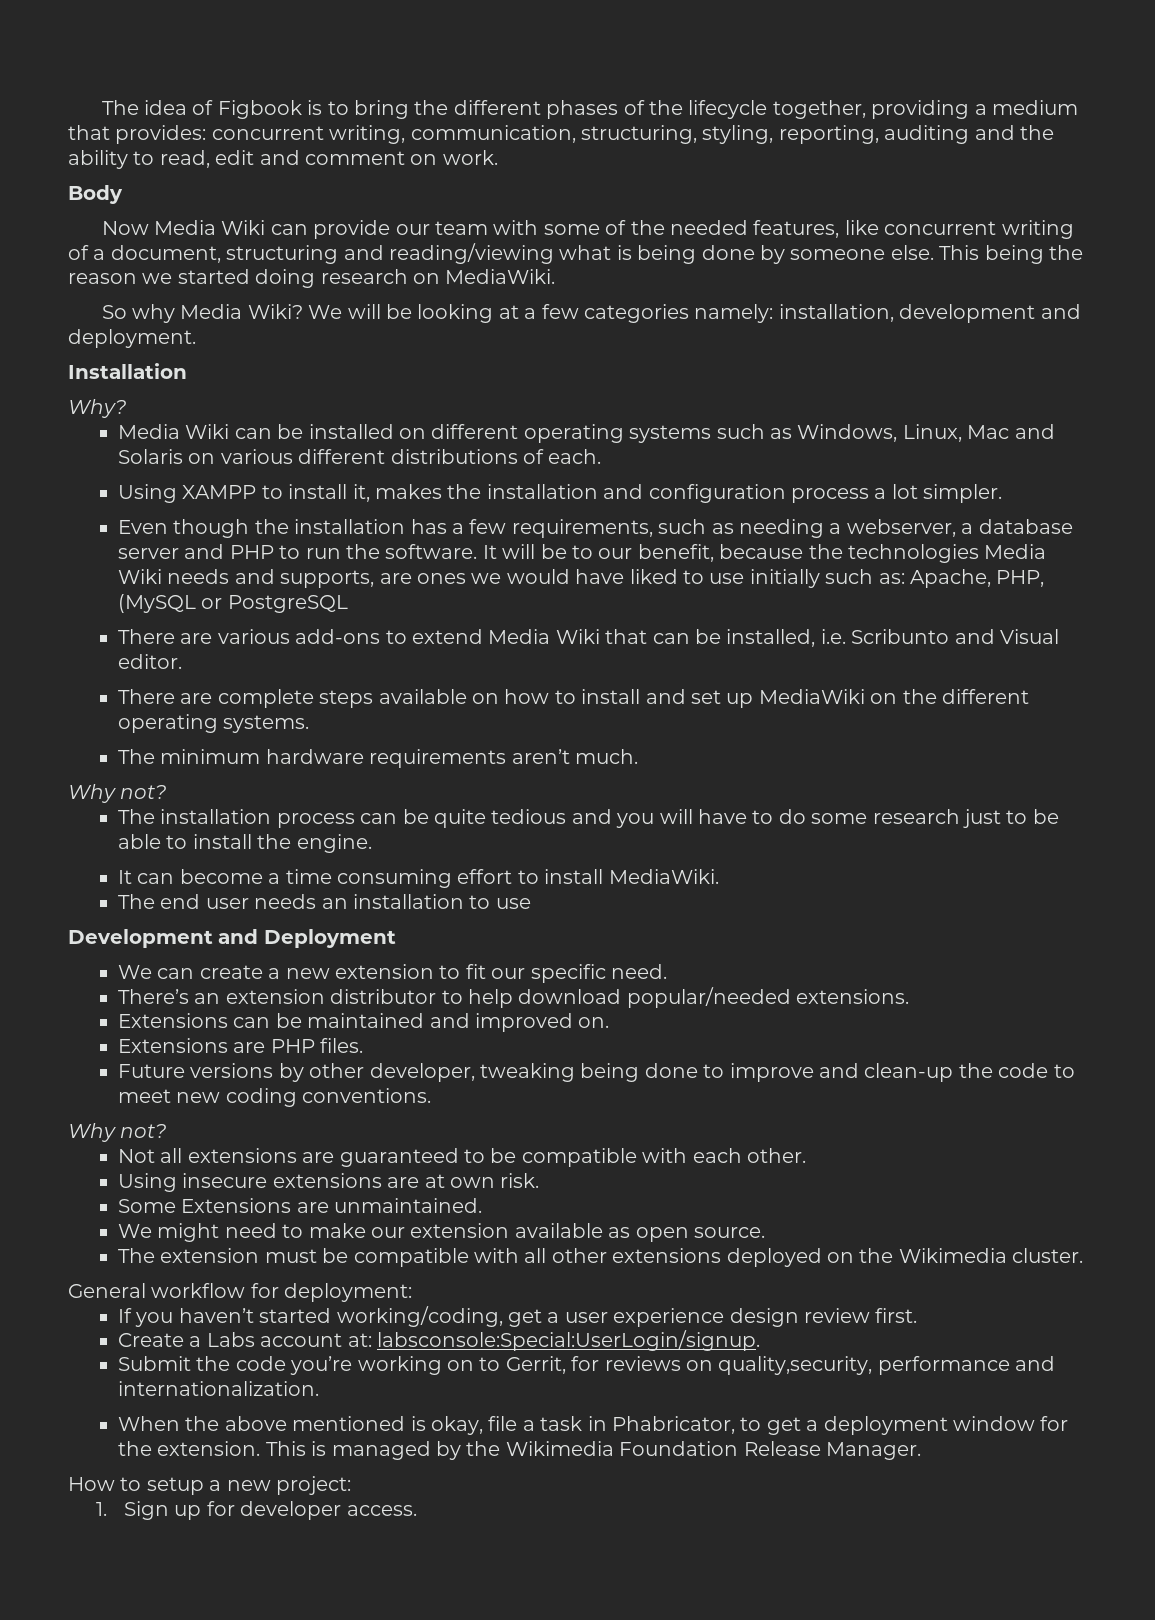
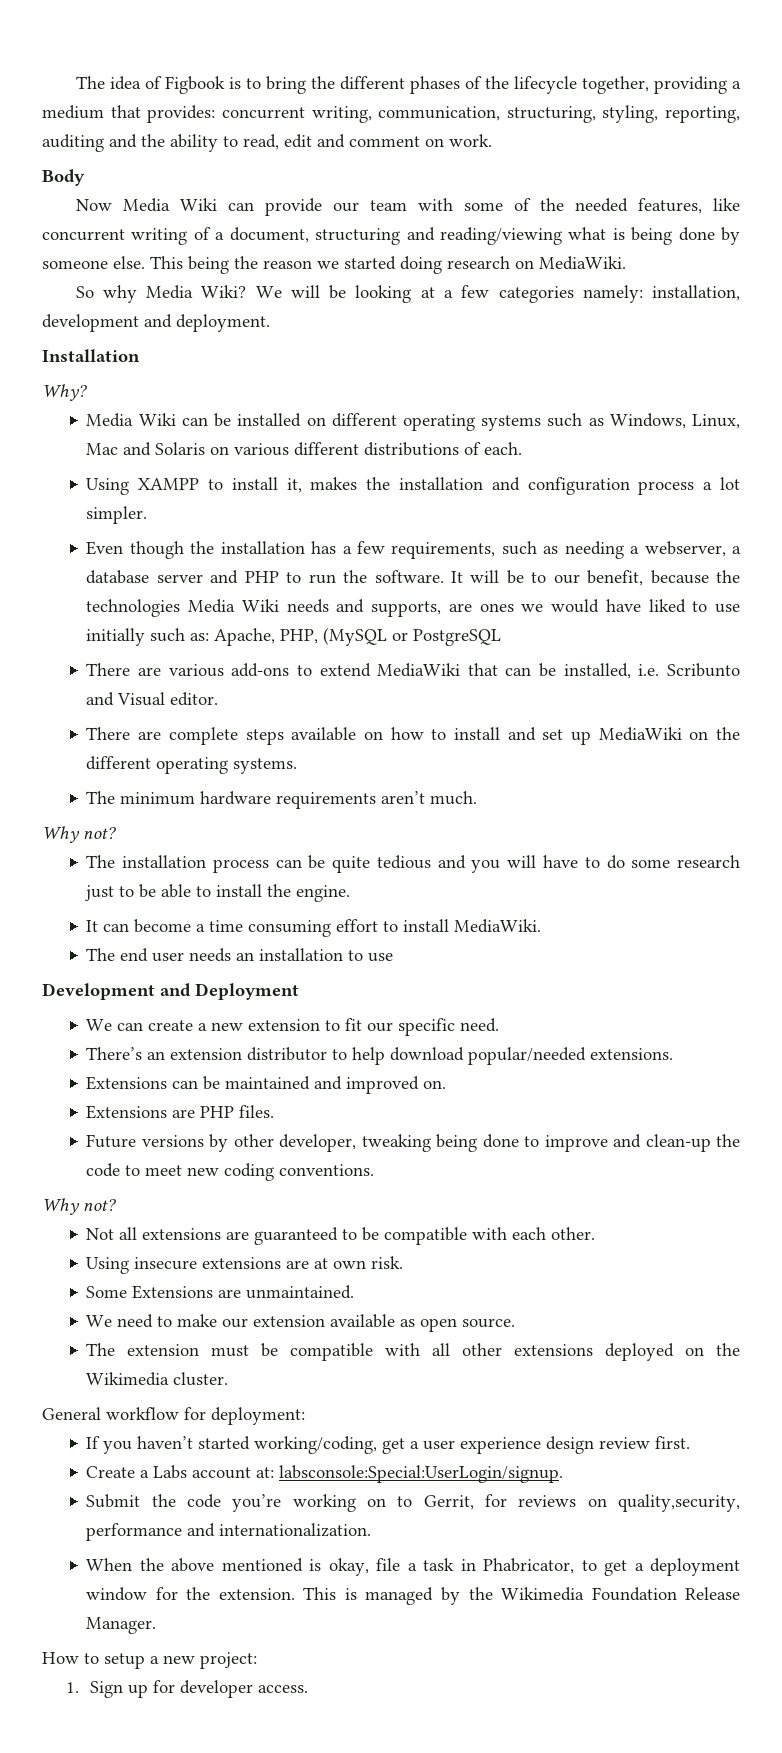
- There are various add-ons to extend Media Wiki that can be installed, i.e. Scribunto and Visual editor.
+ There are various add-ons to extend MediaWiki that can be installed, i.e. Scribunto and Visual editor.
- We might need to make our extension available as open source.
+ We need to make our extension available as open source.

